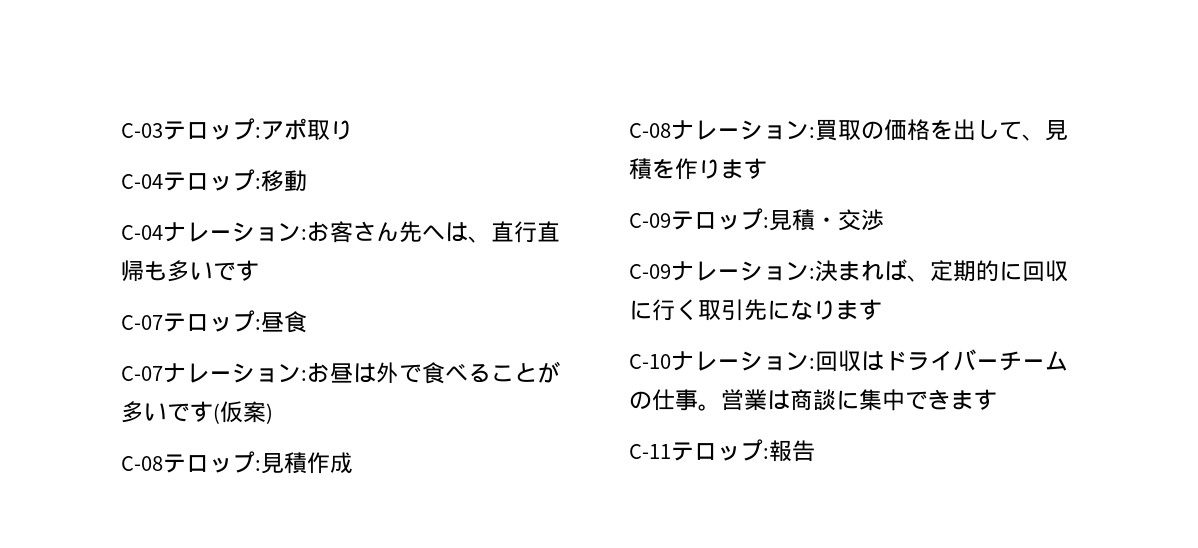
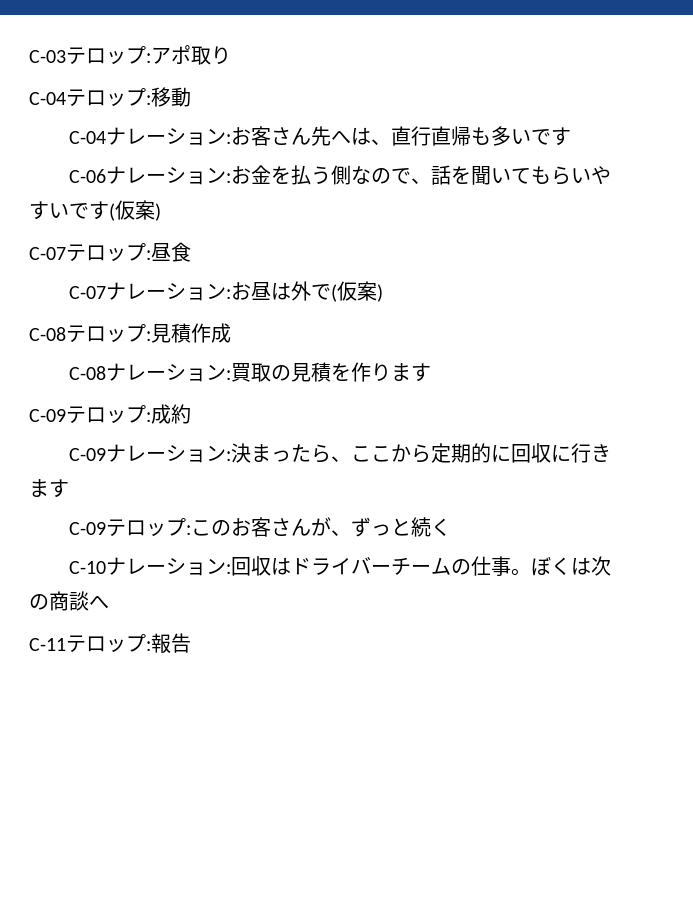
+ C-06ナレーション:お金を払う側なので、話を聞いてもらいやすいです(仮案)
- C-07ナレーション:お昼は外で食べることが多いです(仮案)
+ C-07ナレーション:お昼は外で(仮案)
- C-08ナレーション:買取の価格を出して、見積を作ります
+ C-08ナレーション:買取の見積を作ります
- C-09テロップ:見積・交渉
+ C-09テロップ:成約
- C-09ナレーション:決まれば、定期的に回収に行く取引先になります
+ C-09ナレーション:決まったら、ここから定期的に回収に行きます
+ C-09テロップ:このお客さんが、ずっと続く
- 営業は商談に集中できます
+ ぼくは次の商談へ

